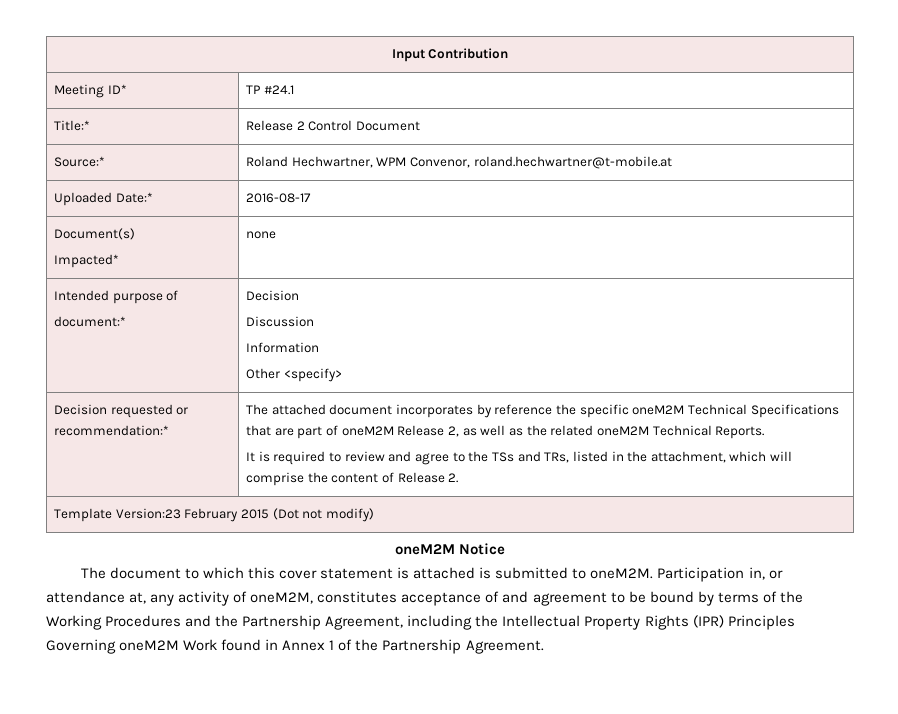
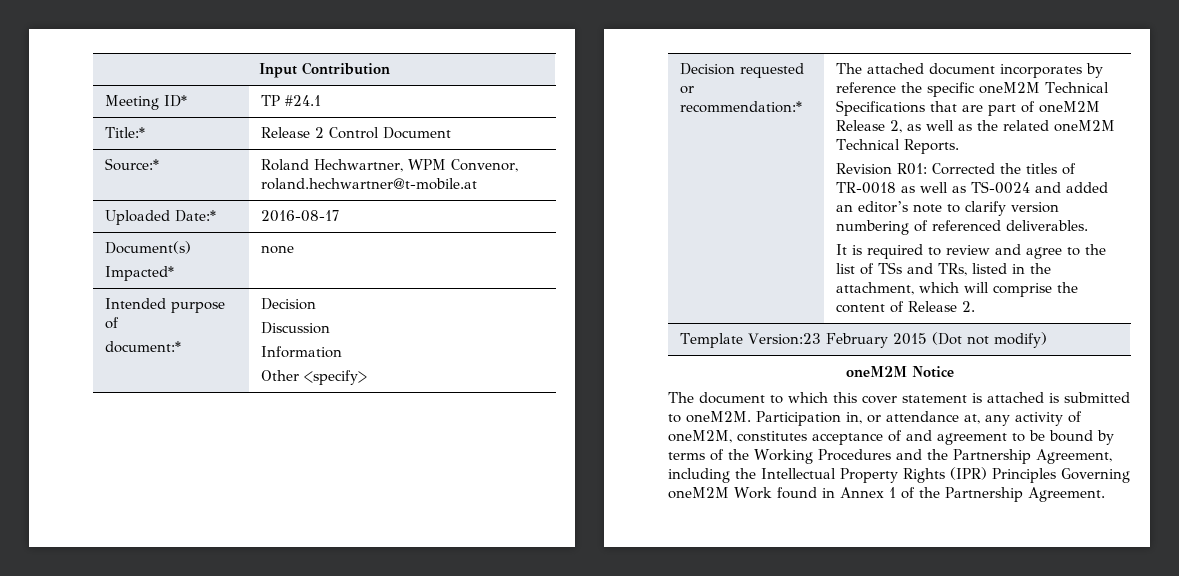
+ Revision R01: Corrected the titles of TR-0018 as well as TS-0024 and added an editor’s note to clarify version numbering of referenced deliverables.
- It is required to review and agree to the TSs and TRs, listed in the attachment, which will comprise the content of Release 2.
+ It is required to review and agree to the list of TSs and TRs, listed in the attachment, which will comprise the content of Release 2.

